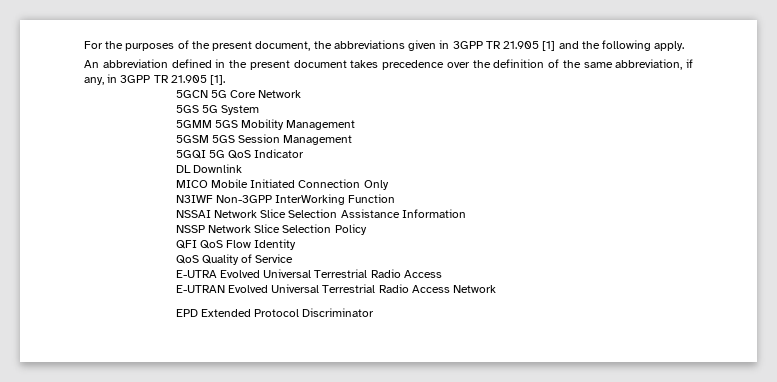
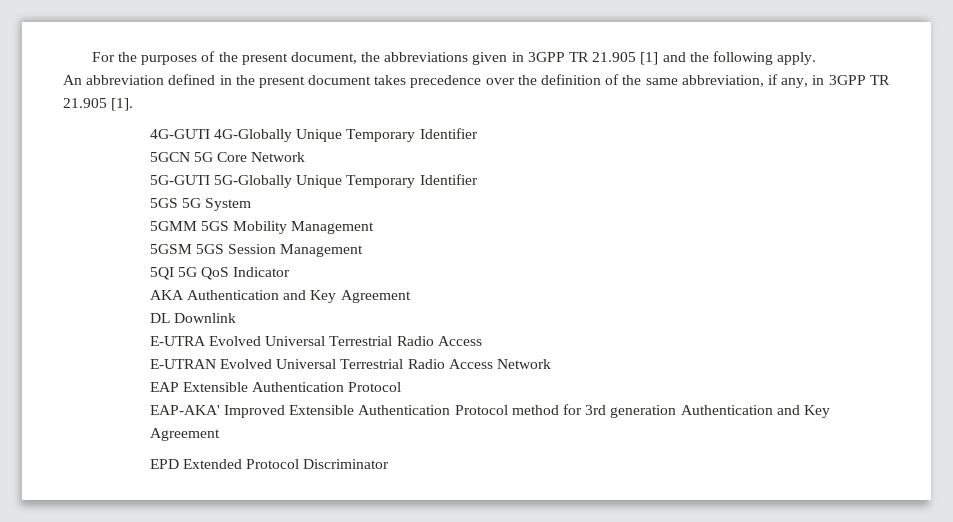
+ 4G-GUTI 4G-Globally Unique Temporary Identifier
+ 5G-GUTI 5G-Globally Unique Temporary Identifier
- 5GQI 5G QoS Indicator
+ 5QI 5G QoS Indicator
+ AKA Authentication and Key Agreement
  DL Downlink
- MICO Mobile Initiated Connection Only
- N3IWF Non-3GPP InterWorking Function
- NSSAI Network Slice Selection Assistance Information
- NSSP Network Slice Selection Policy
- QFI QoS Flow Identity
- QoS Quality of Service
+ EAP Extensible Authentication Protocol
+ EAP-AKA' Improved Extensible Authentication Protocol method for 3rd generation Authentication and Key Agreement

